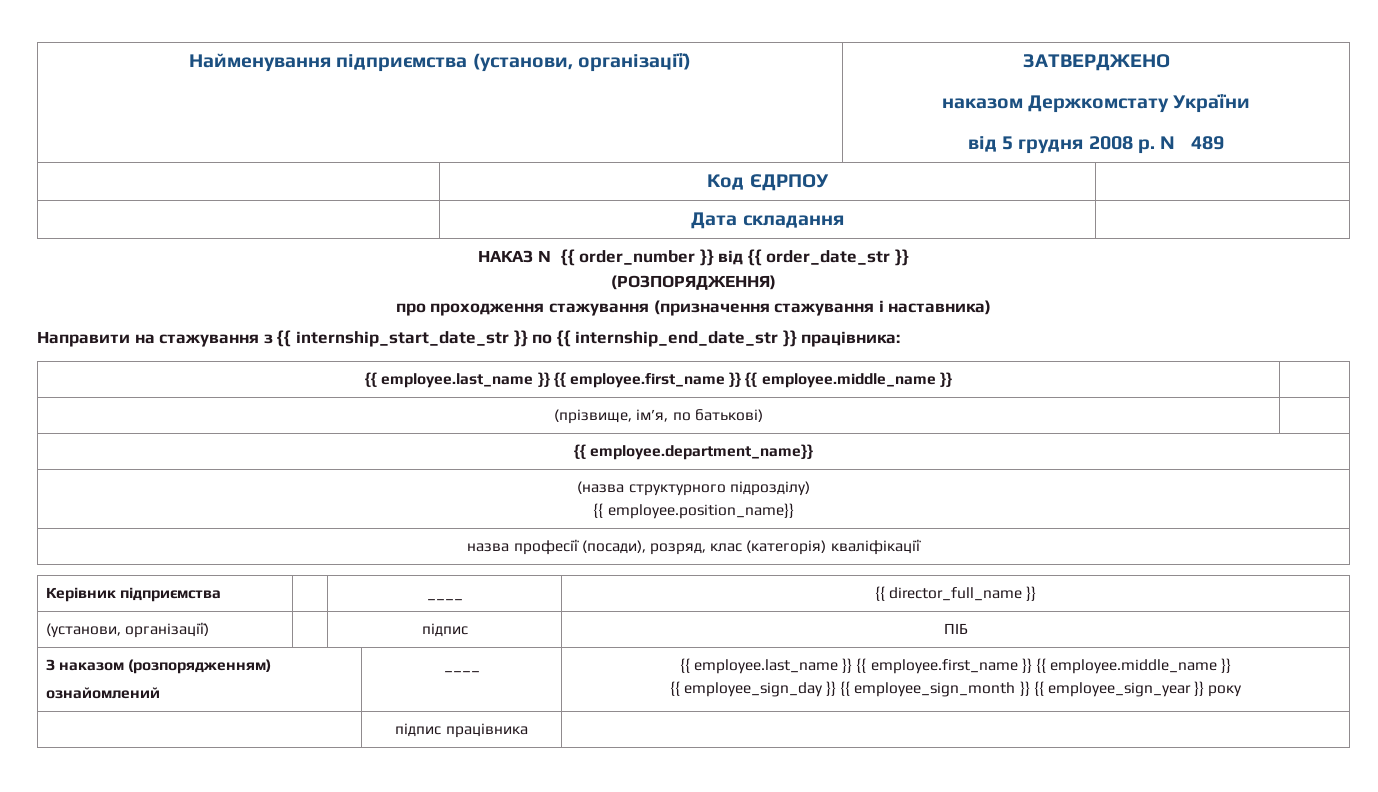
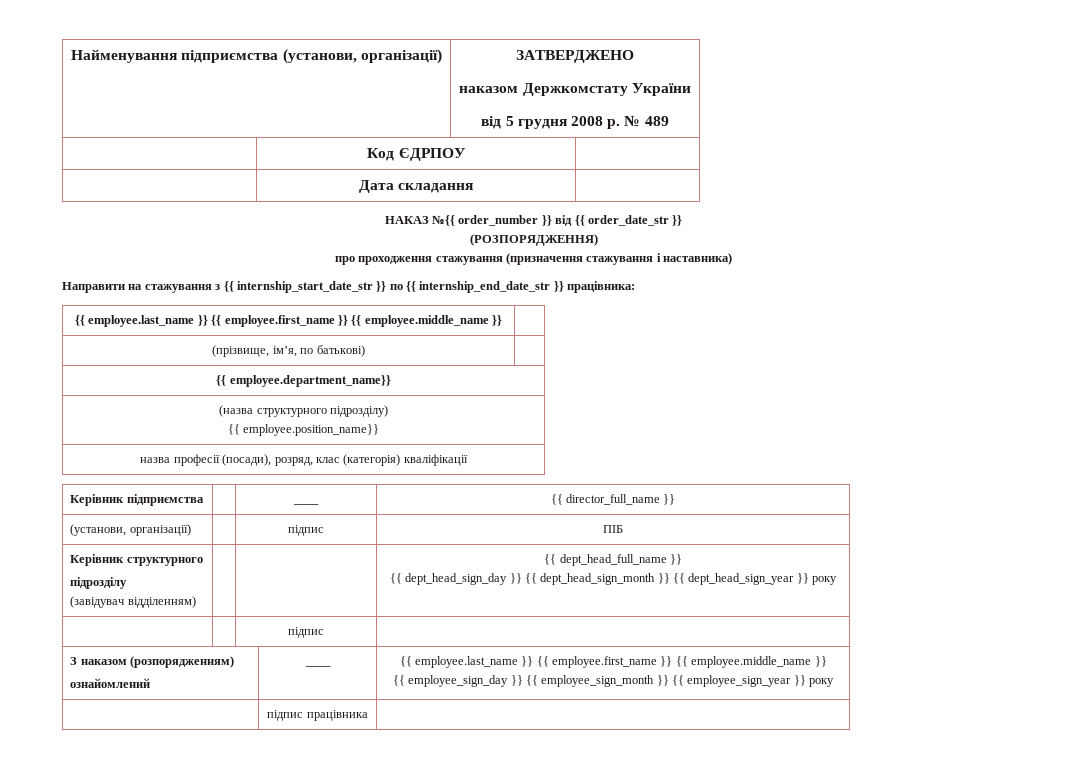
+ Керівник структурного
+ підрозділу
+ (завідувач відділенням) | | | {{ dept_head_full_name }}
+ {{ dept_head_sign_day }} {{ dept_head_sign_month }} {{ dept_head_sign_year }} року
+ | | підпис |

